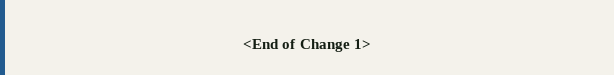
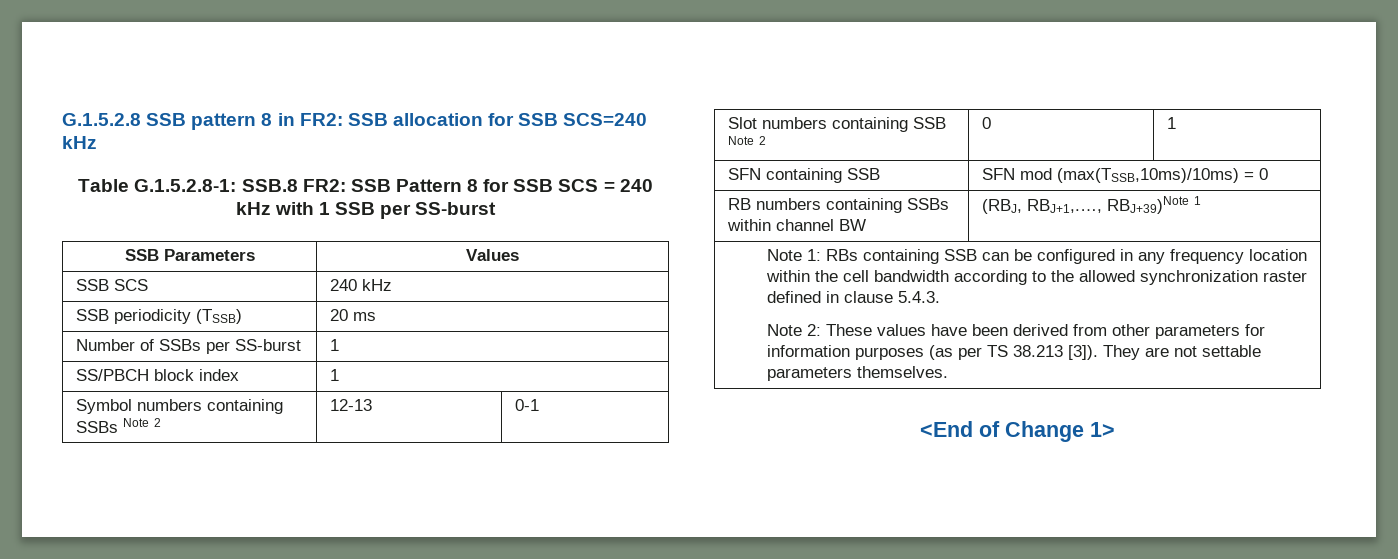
+ G.1.5.2.8 SSB pattern 8 in FR2: SSB allocation for SSB SCS=240 kHz
+ Table G.1.5.2.8-1: SSB.8 FR2: SSB Pattern 8 for SSB SCS = 240 kHz with 1 SSB per SS-burst
+ SSB Parameters | Values
+ SSB SCS | 240 kHz
+ SSB periodicity (TSSB) | 20 ms
+ Number of SSBs per SS-burst | 1
+ SS/PBCH block index | 1
+ Symbol numbers containing SSBs Note 2 | 12-13 | 0-1
+ Slot numbers containing SSB Note 2 | 0 | 1
+ SFN containing SSB | SFN mod (max(TSSB,10ms)/10ms) = 0
+ RB numbers containing SSBs within channel BW | (RBJ, RBJ+1,.…, RBJ+39)Note 1
+ Note 1: RBs containing SSB can be configured in any frequency location within the cell bandwidth according to the allowed synchronization raster defined in clause 5.4.3.
+ Note 2: These values have been derived from other parameters for information purposes (as per TS 38.213 [3]). They are not settable parameters themselves.

